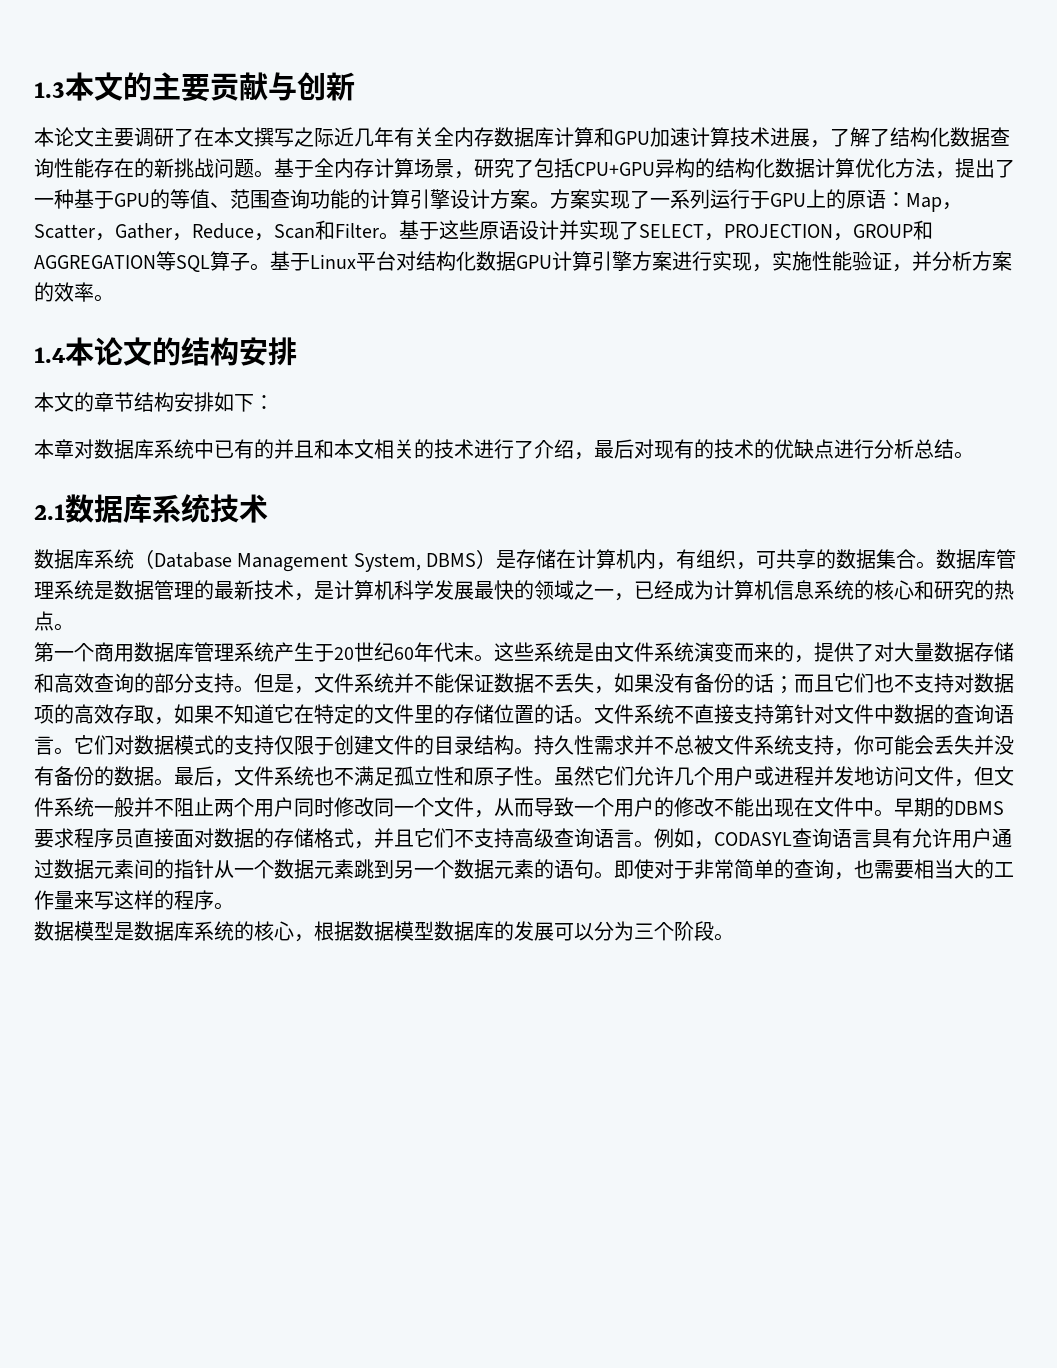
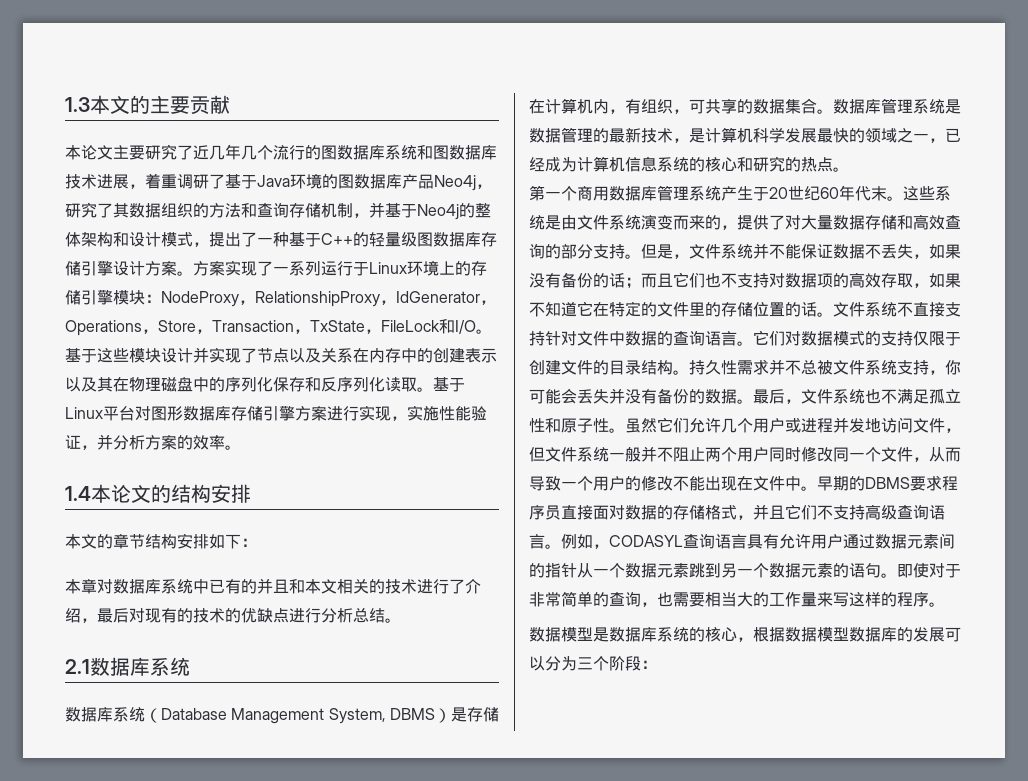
- 1.3本文的主要贡献与创新
+ 1.3本文的主要贡献
- 本论文主要调研了在本文撰写之际近几年有关全内存数据库计算和GPU加速计算技术进展，了解了结构化数据查询性能存在的新挑战问题。基于全内存计算场景，研究了包括CPU+GPU异构的结构化数据计算优化方法，提出了一种基于GPU的等值、范围查询功能的计算引擎设计方案。
+ 本论文主要研究了近几年几个流行的图数据库系统和图数据库技术进展，着重调研了基于Java环境的图数据库产品Neo4j，研究了其数据组织的方法和查询存储机制，并基于Neo4j的整体架构和设计模式，提出了一种基于C++的轻量级图数据库存储引擎设计方案。
- 方案实现了一系列运行于GPU上的原语：Map，Scatter，Gather，Reduce，Scan和Filter。
+ 方案实现了一系列运行于Linux环境上的存储引擎模块：NodeProxy，RelationshipProxy，IdGenerator，Operations，Store，Transaction，TxState，FileLock和I/O。
- 基于这些原语设计并实现了SELECT，PROJECTION，GROUP和AGGREGATION等SQL算子。基于Linux平台对结构化数据GPU计算引擎方案进行实现，实施性能验证，并分析方案的效率。
+ 基于这些模块设计并实现了节点以及关系在内存中的创建表示以及其在物理磁盘中的序列化保存和反序列化读取。基于Linux平台对图形数据库存储引擎方案进行实现，实施性能验证，并分析方案的效率。
- 2.1数据库系统技术
+ 2.1数据库系统
- 文件系统不直接支持第针对文件中数据的査询语言。
+ 文件系统不直接支持针对文件中数据的查询语言。
- 数据模型是数据库系统的核心，根据数据模型数据库的发展可以分为三个阶段。
+ 数据模型是数据库系统的核心，根据数据模型数据库的发展可以分为三个阶段：

